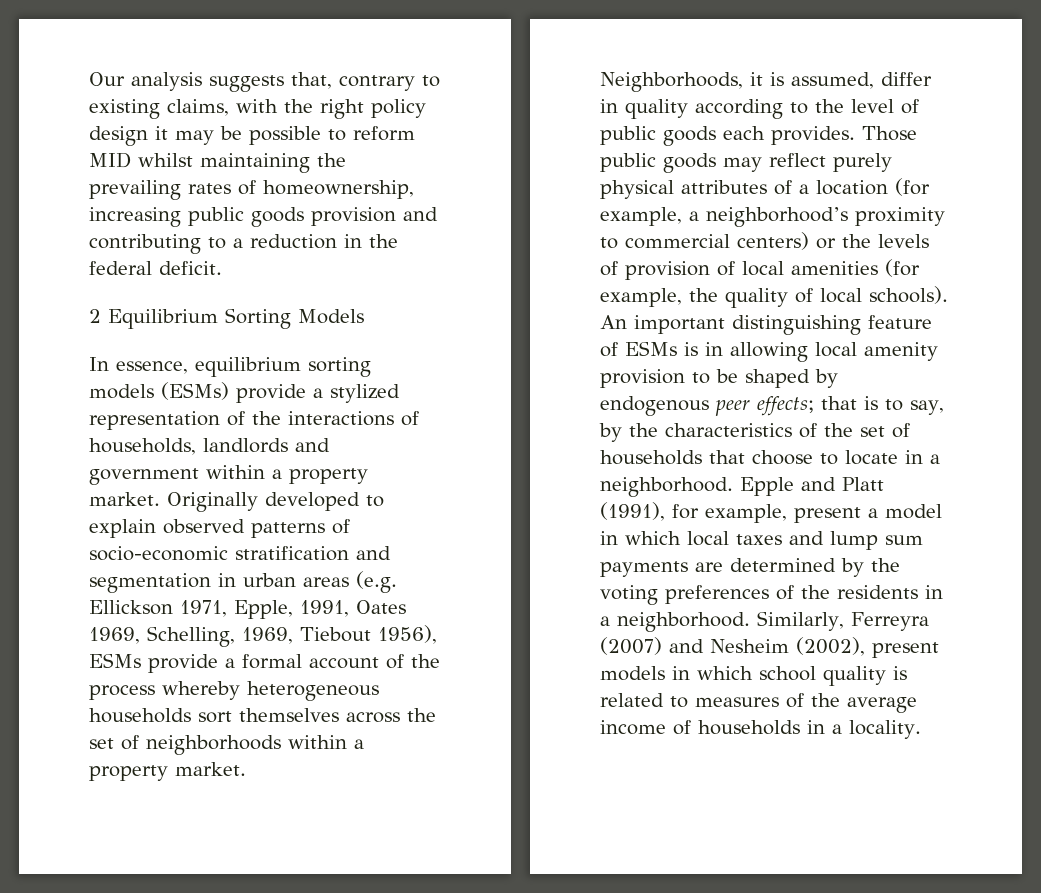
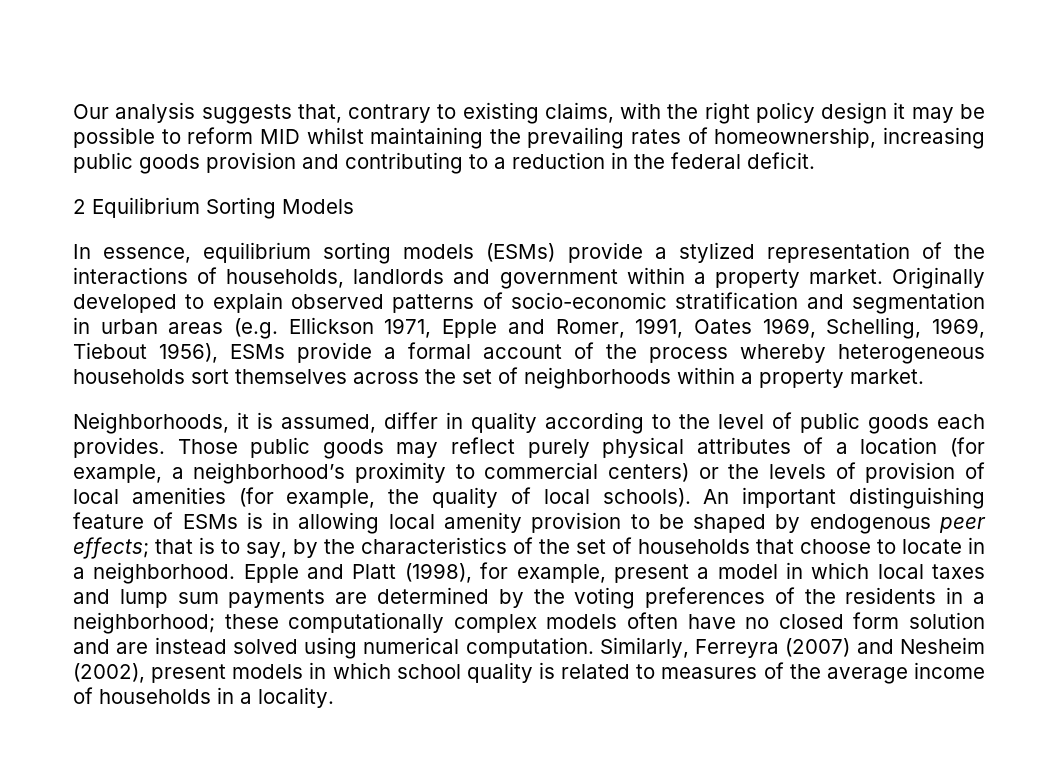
- Originally developed to explain observed patterns of socio-economic stratification and segmentation in urban areas (e.g. Ellickson 1971, Epple, 1991, Oates 1969, Schelling, 1969, Tiebout 1956), ESMs provide a formal account of the process whereby heterogeneous households sort themselves across the set of neighborhoods within a property market.
+ Originally developed to explain observed patterns of socio-economic stratification and segmentation in urban areas (e.g. Ellickson 1971, Epple and Romer, 1991, Oates 1969, Schelling, 1969, Tiebout 1956), ESMs provide a formal account of the process whereby heterogeneous households sort themselves across the set of neighborhoods within a property market.
- Epple and Platt (1991), for example, present a model in which local taxes and lump sum payments are determined by the voting preferences of the residents in a neighborhood.
+ Epple and Platt (1998), for example, present a model in which local taxes and lump sum payments are determined by the voting preferences of the residents in a neighborhood; these computationally complex models often have no closed form solution and are instead solved using numerical computation.

